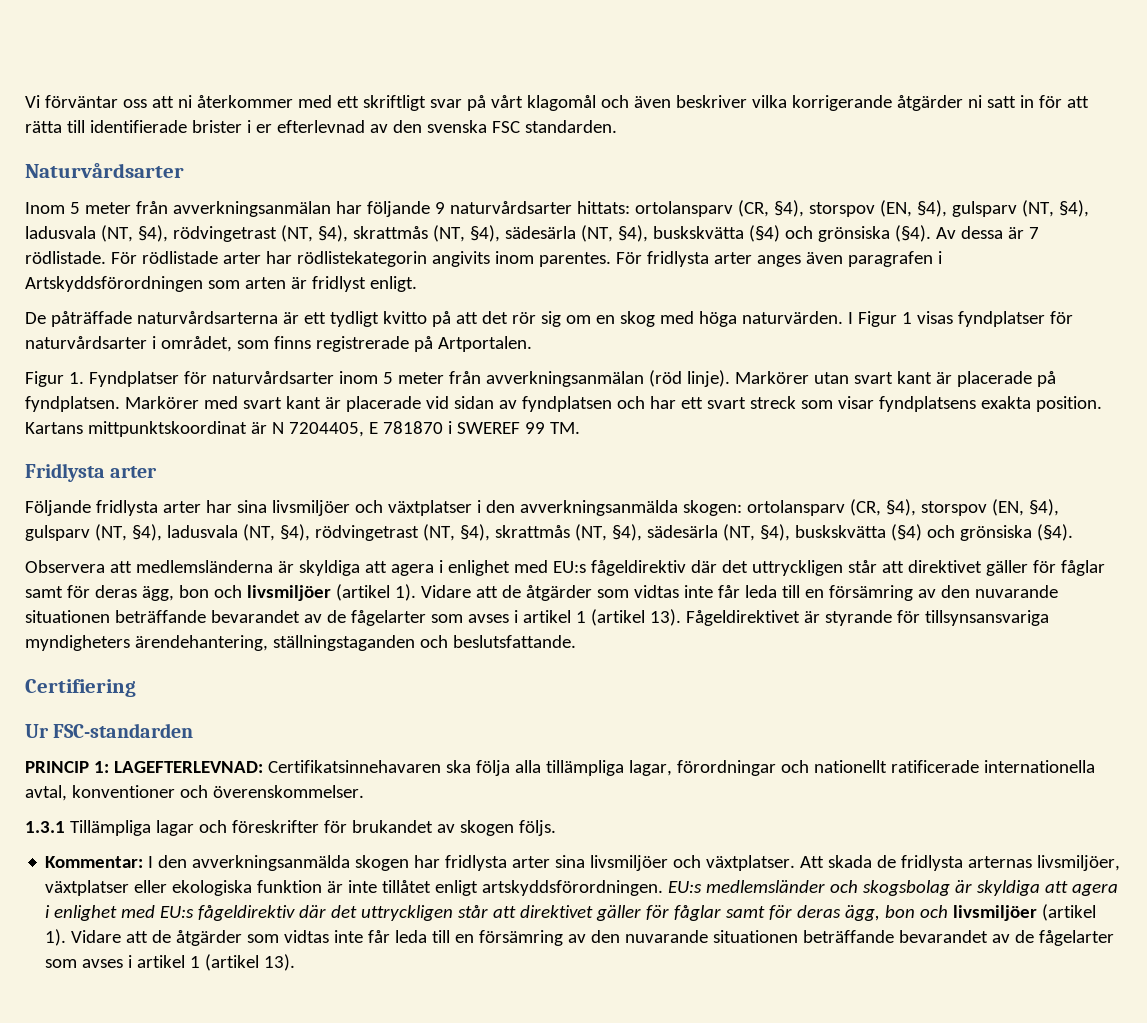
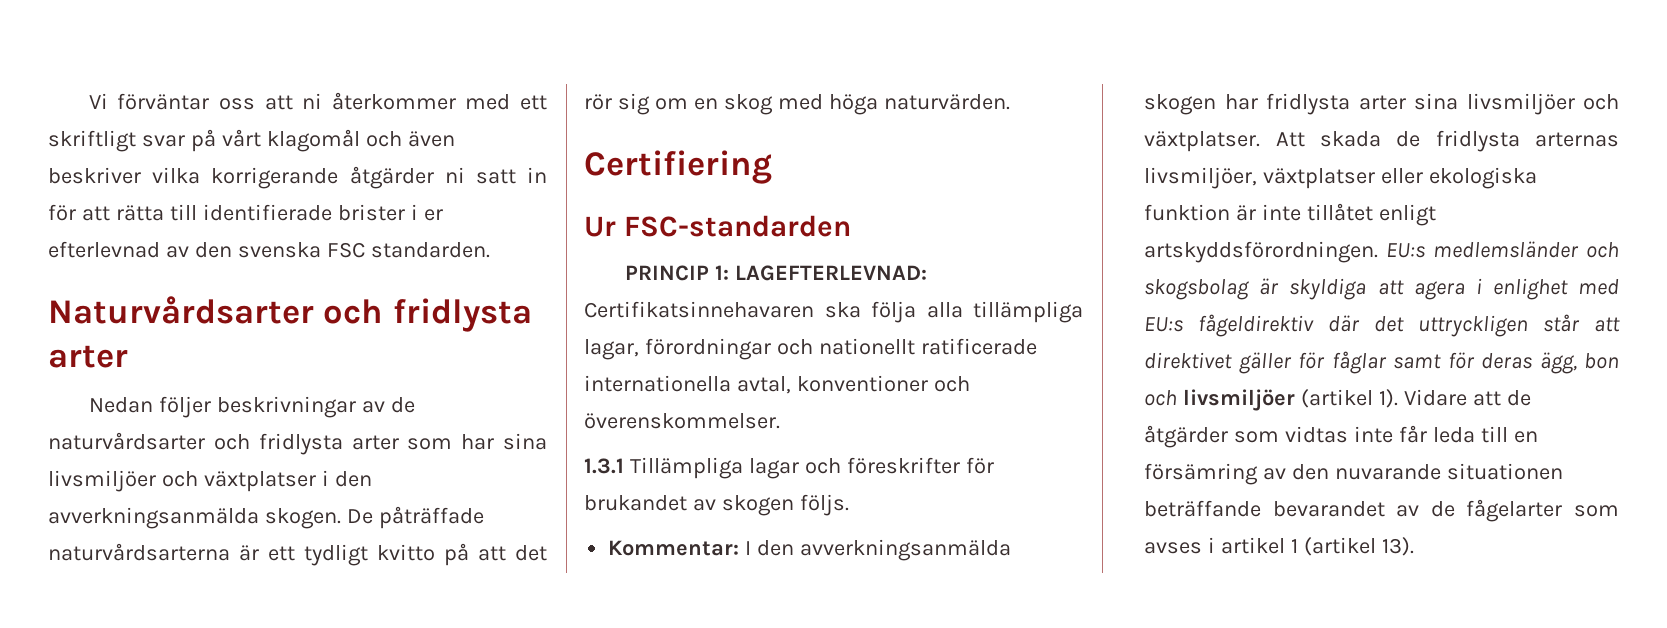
- Naturvårdsarter
- Inom 5 meter från avverkningsanmälan har följande 9 naturvårdsarter hittats: ortolansparv (CR, §4), storspov (EN, §4), gulsparv (NT, §4), ladusvala (NT, §4), rödvingetrast (NT, §4), skrattmås (NT, §4), sädesärla (NT, §4), buskskvätta (§4) och grönsiska (§4). Av dessa är 7 rödlistade. För rödlistade arter har rödlistekategorin angivits inom parentes. För fridlysta arter anges även paragrafen i Artskyddsförordningen som arten är fridlyst enligt.
- De påträffade naturvårdsarterna är ett tydligt kvitto på att det rör sig om en skog med höga naturvärden. I Figur 1 visas fyndplatser för naturvårdsarter i området, som finns registrerade på Artportalen.
- Figur 1. Fyndplatser för naturvårdsarter inom 5 meter från avverkningsanmälan (röd linje). Markörer utan svart kant är placerade på fyndplatsen. Markörer med svart kant är placerade vid sidan av fyndplatsen och har ett svart streck som visar fyndplatsens exakta position. Kartans mittpunktskoordinat är N 7204405, E 781870 i SWEREF 99 TM.
- Fridlysta arter
- Följande fridlysta arter har sina livsmiljöer och växtplatser i den avverkningsanmälda skogen: ortolansparv (CR, §4), storspov (EN, §4), gulsparv (NT, §4), ladusvala (NT, §4), rödvingetrast (NT, §4), skrattmås (NT, §4), sädesärla (NT, §4), buskskvätta (§4) och grönsiska (§4).
- Observera att medlemsländerna är skyldiga att agera i enlighet med EU:s fågeldirektiv där det uttryckligen står att direktivet gäller för fåglar samt för deras ägg, bon och livsmiljöer (artikel 1). Vidare att de åtgärder som vidtas inte får leda till en försämring av den nuvarande situationen beträffande bevarandet av de fågelarter som avses i artikel 1 (artikel 13). Fågeldirektivet är styrande för tillsynsansvariga myndigheters ärendehantering, ställningstaganden och beslutsfattande.
+ Naturvårdsarter och fridlysta arter
+ Nedan följer beskrivningar av de naturvårdsarter och fridlysta arter som har sina livsmiljöer och växtplatser i den avverkningsanmälda skogen. De påträffade naturvårdsarterna är ett tydligt kvitto på att det rör sig om en skog med höga naturvärden.

